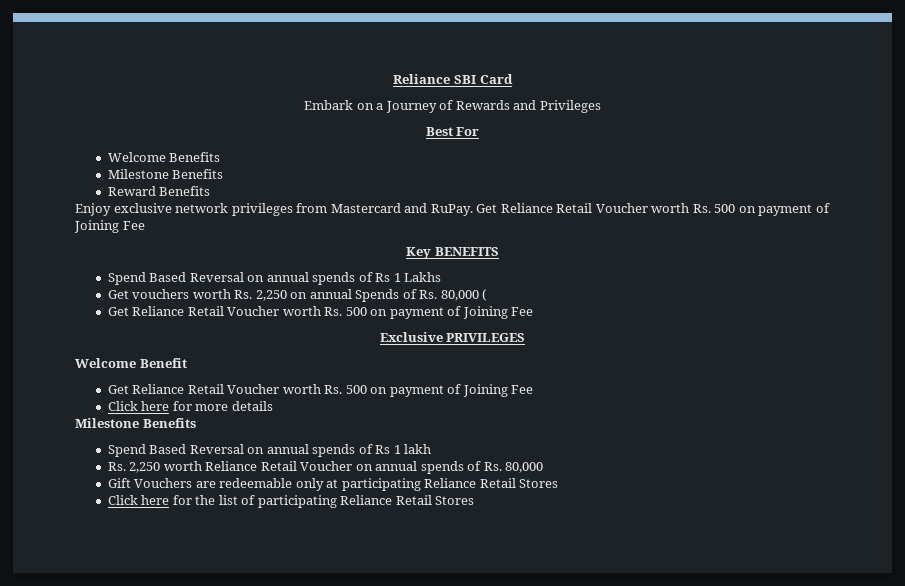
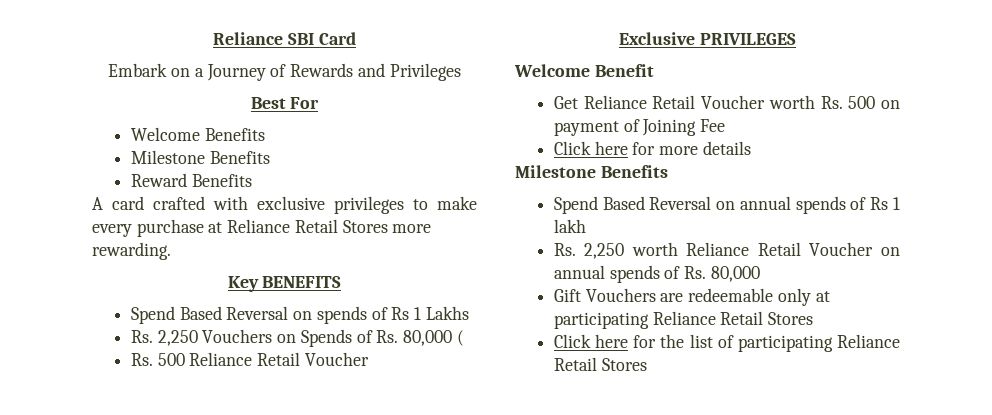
- Enjoy exclusive network privileges from Mastercard and RuPay. Get Reliance Retail Voucher worth Rs. 500 on payment of Joining Fee
+ A card crafted with exclusive privileges to make every purchase at Reliance Retail Stores more rewarding.
- Spend Based Reversal on annual spends of Rs 1 Lakhs
+ Spend Based Reversal on spends of Rs 1 Lakhs
- Get vouchers worth Rs. 2,250 on annual Spends of Rs. 80,000 (
- Get Reliance Retail Voucher worth Rs. 500 on payment of Joining Fee
+ Rs. 2,250 Vouchers on Spends of Rs. 80,000 (
+ Rs. 500 Reliance Retail Voucher

